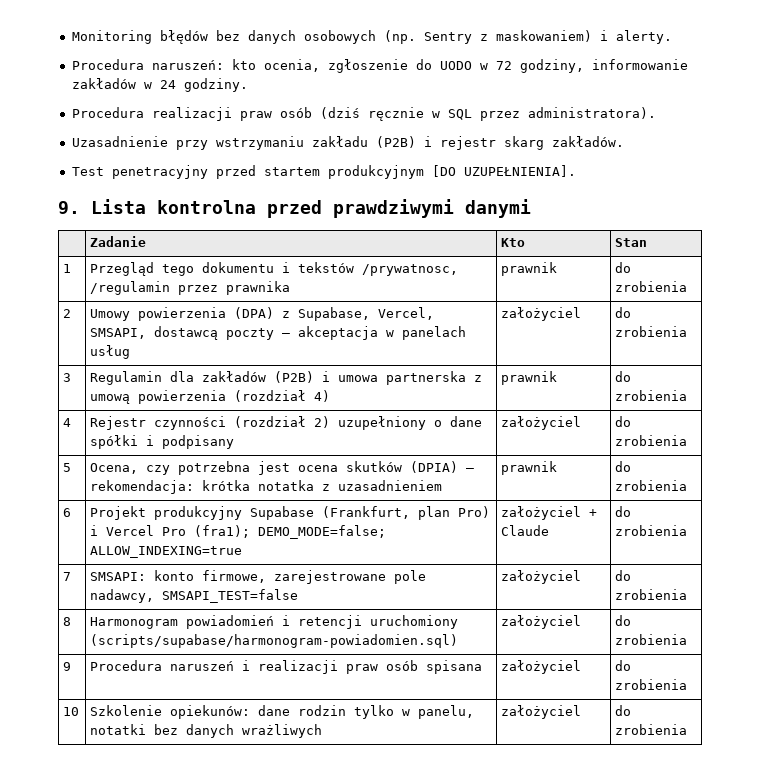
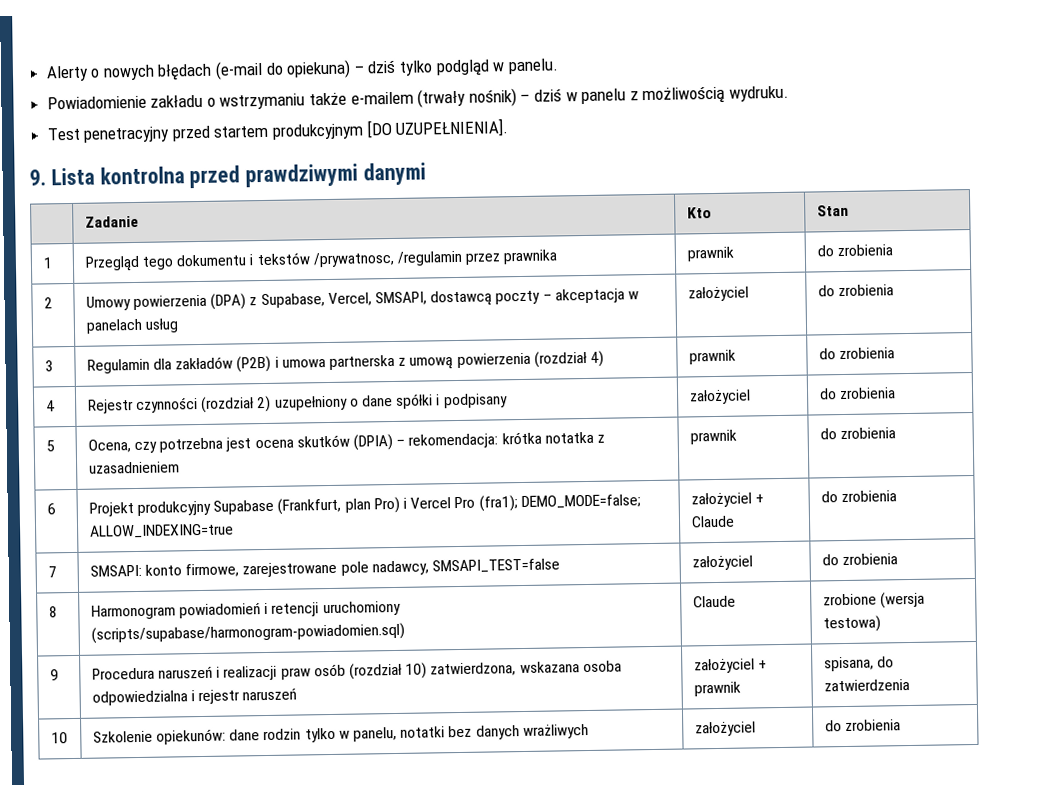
- Monitoring błędów bez danych osobowych (np. Sentry z maskowaniem) i alerty.
- Procedura naruszeń: kto ocenia, zgłoszenie do UODO w 72 godziny, informowanie zakładów w 24 godziny.
- Procedura realizacji praw osób (dziś ręcznie w SQL przez administratora).
- Uzasadnienie przy wstrzymaniu zakładu (P2B) i rejestr skarg zakładów.
+ Alerty o nowych błędach (e-mail do opiekuna) – dziś tylko podgląd w panelu.
+ Powiadomienie zakładu o wstrzymaniu także e-mailem (trwały nośnik) – dziś w panelu z możliwością wydruku.
- 8 | Harmonogram powiadomień i retencji uruchomiony (scripts/supabase/harmonogram-powiadomien.sql) | założyciel | do zrobienia
+ 8 | Harmonogram powiadomień i retencji uruchomiony (scripts/supabase/harmonogram-powiadomien.sql) | Claude | zrobione (wersja testowa)
- 9 | Procedura naruszeń i realizacji praw osób spisana | założyciel | do zrobienia
+ 9 | Procedura naruszeń i realizacji praw osób (rozdział 10) zatwierdzona, wskazana osoba odpowiedzialna i rejestr naruszeń | założyciel + prawnik | spisana, do zatwierdzenia

